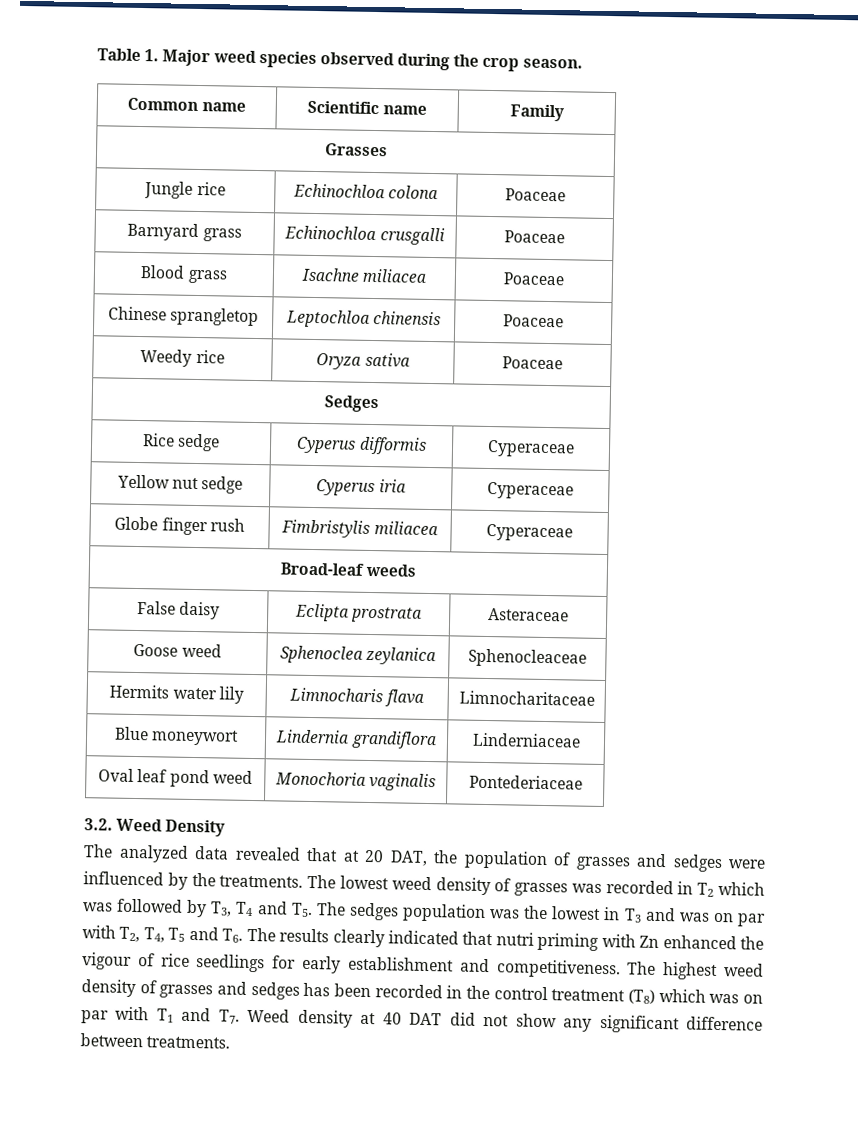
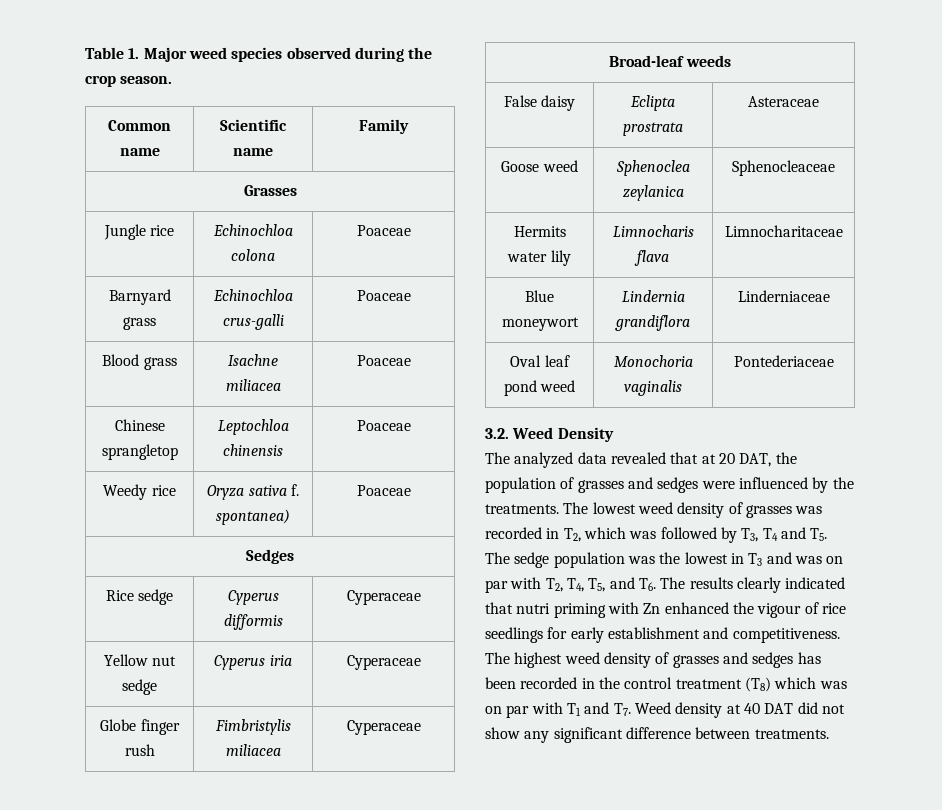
- Barnyard grass | Echinochloa crusgalli | Poaceae
+ Barnyard grass | Echinochloa crus-galli | Poaceae
- Weedy rice | Oryza sativa | Poaceae
+ Weedy rice | Oryza sativa f. spontanea) | Poaceae
- The lowest weed density of grasses was recorded in T2 which was followed by T3, T4 and T5. The sedges population was the lowest in T3 and was on par with T2, T4, T5 and T6. The results clearly indicated that nutri priming with Zn enhanced the vigour of rice seedlings for early establishment and competitiveness.
+ The lowest weed density of grasses was recorded in T2, which was followed by T3, T4 and T5. The sedge population was the lowest in T3 and was on par with T2, T4, T5, and T6. The results clearly indicated that nutri priming with Zn enhanced the vigour of rice seedlings for early establishment and competitiveness.

